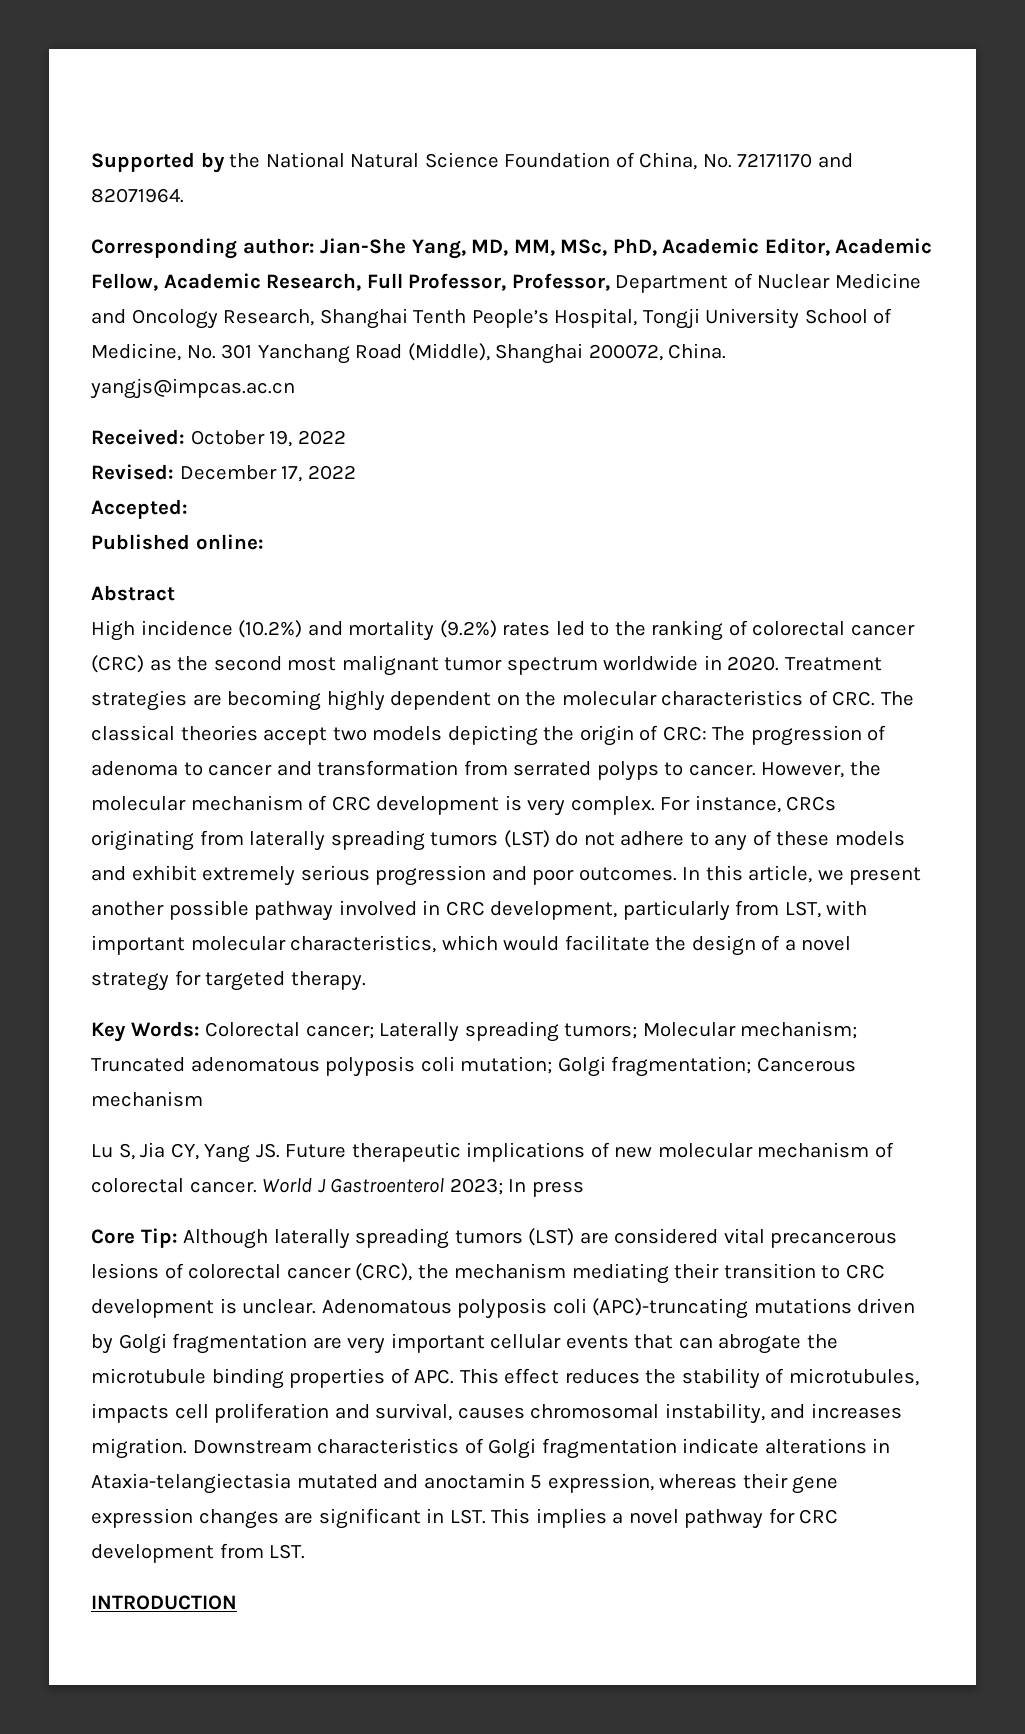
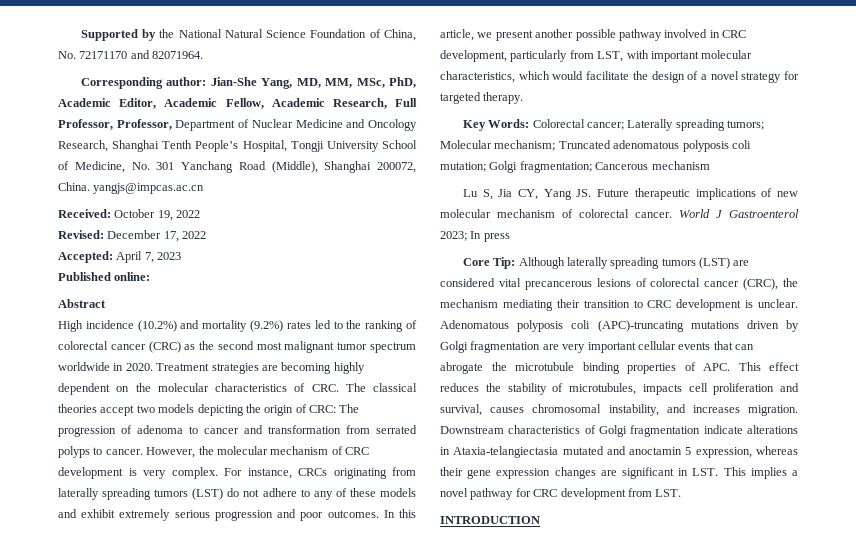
- Accepted:
+ Accepted: April 7, 2023

